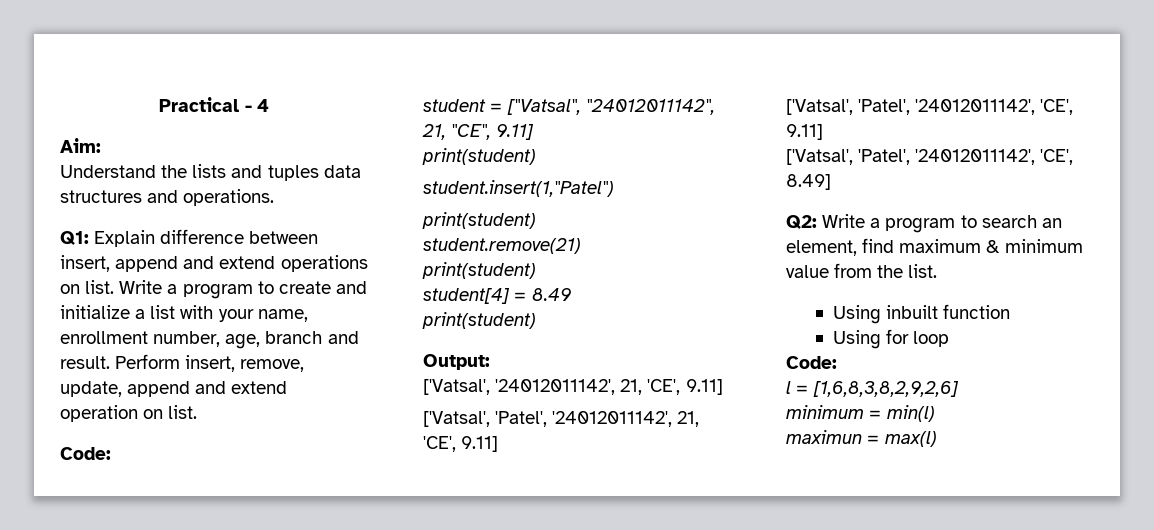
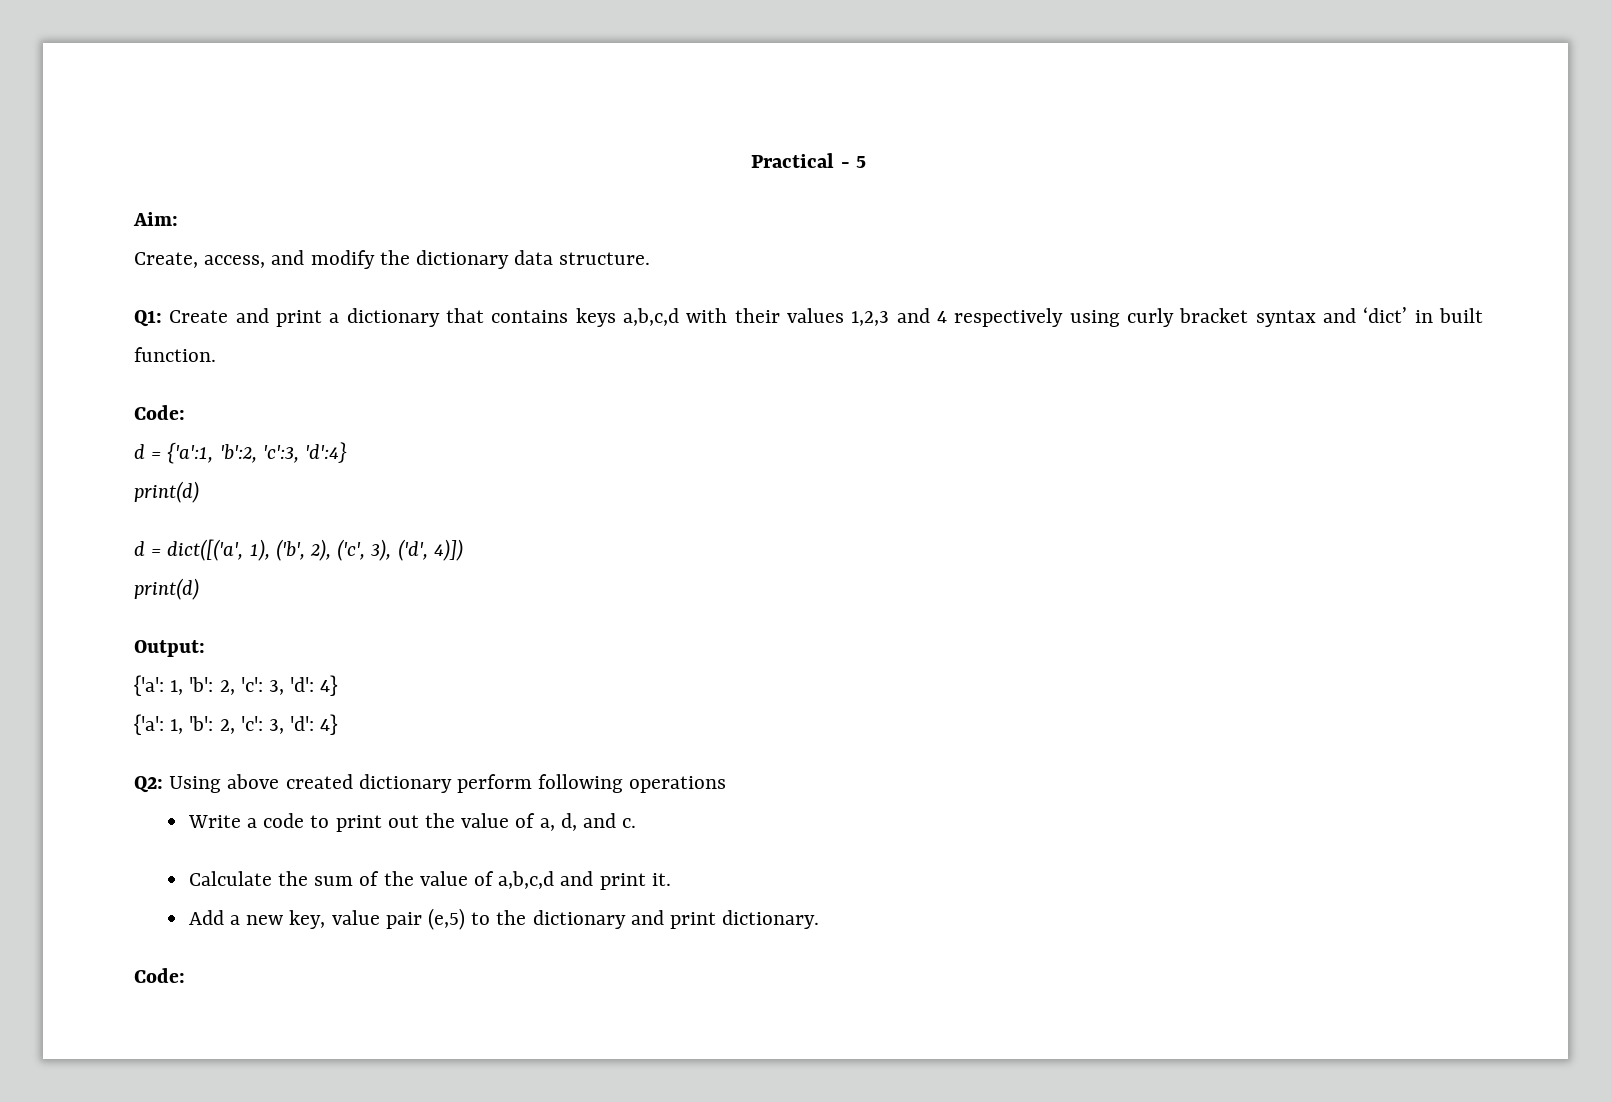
- Practical - 4
+ Practical - 5
- Understand the lists and tuples data structures and operations.
- Q1: Explain difference between insert, append and extend operations on list. Write a program to create and initialize a list with your name, enrollment number, age, branch and result. Perform insert, remove, update, append and extend operation on list.
+ Create, access, and modify the dictionary data structure.
+ Q1: Create and print a dictionary that contains keys a,b,c,d with their values 1,2,3 and 4 respectively using curly bracket syntax and ‘dict’ in built function.
  Code:
- student = ["Vatsal", "24012011142", 21, "CE", 9.11]
- print(student)
- student.insert(1,"Patel")
- print(student)
- student.remove(21)
- print(student)
- student[4] = 8.49
- print(student)
+ d = {'a':1, 'b':2, 'c':3, 'd':4}
+ print(d)
+ d = dict([('a', 1), ('b', 2), ('c', 3), ('d', 4)])
+ print(d)
  Output:
- ['Vatsal', '24012011142', 21, 'CE', 9.11]
- ['Vatsal', 'Patel', '24012011142', 21, 'CE', 9.11]
- ['Vatsal', 'Patel', '24012011142', 'CE', 9.11]
- ['Vatsal', 'Patel', '24012011142', 'CE', 8.49]
- Q2: Write a program to search an element, find maximum & minimum value from the list.
- Using inbuilt function
- Using for loop
+ {'a': 1, 'b': 2, 'c': 3, 'd': 4}
+ {'a': 1, 'b': 2, 'c': 3, 'd': 4}
+ Q2: Using above created dictionary perform following operations
+ Write a code to print out the value of a, d, and c.
+ Calculate the sum of the value of a,b,c,d and print it.
+ Add a new key, value pair (e,5) to the dictionary and print dictionary.
  Code:
- l = [1,6,8,3,8,2,9,2,6]
- minimum = min(l)
- maximun = max(l)

